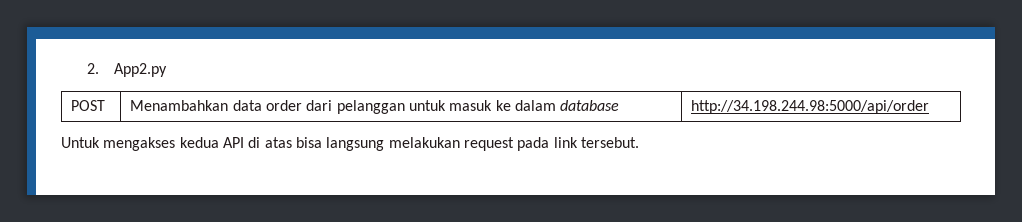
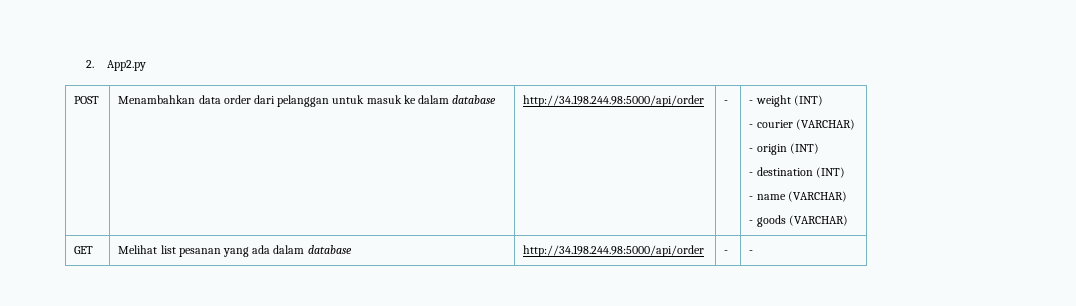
- POST | Menambahkan data order dari pelanggan untuk masuk ke dalam database | http://34.198.244.98:5000/api/order
- Untuk mengakses kedua API di atas bisa langsung melakukan request pada link tersebut.
+ POST | Menambahkan data order dari pelanggan untuk masuk ke dalam database | http://34.198.244.98:5000/api/order | - | - weight (INT)
+ - courier (VARCHAR)
+ - origin (INT)
+ - destination (INT)
+ - name (VARCHAR)
+ - goods (VARCHAR)
+ GET | Melihat list pesanan yang ada dalam database | http://34.198.244.98:5000/api/order | - | -

